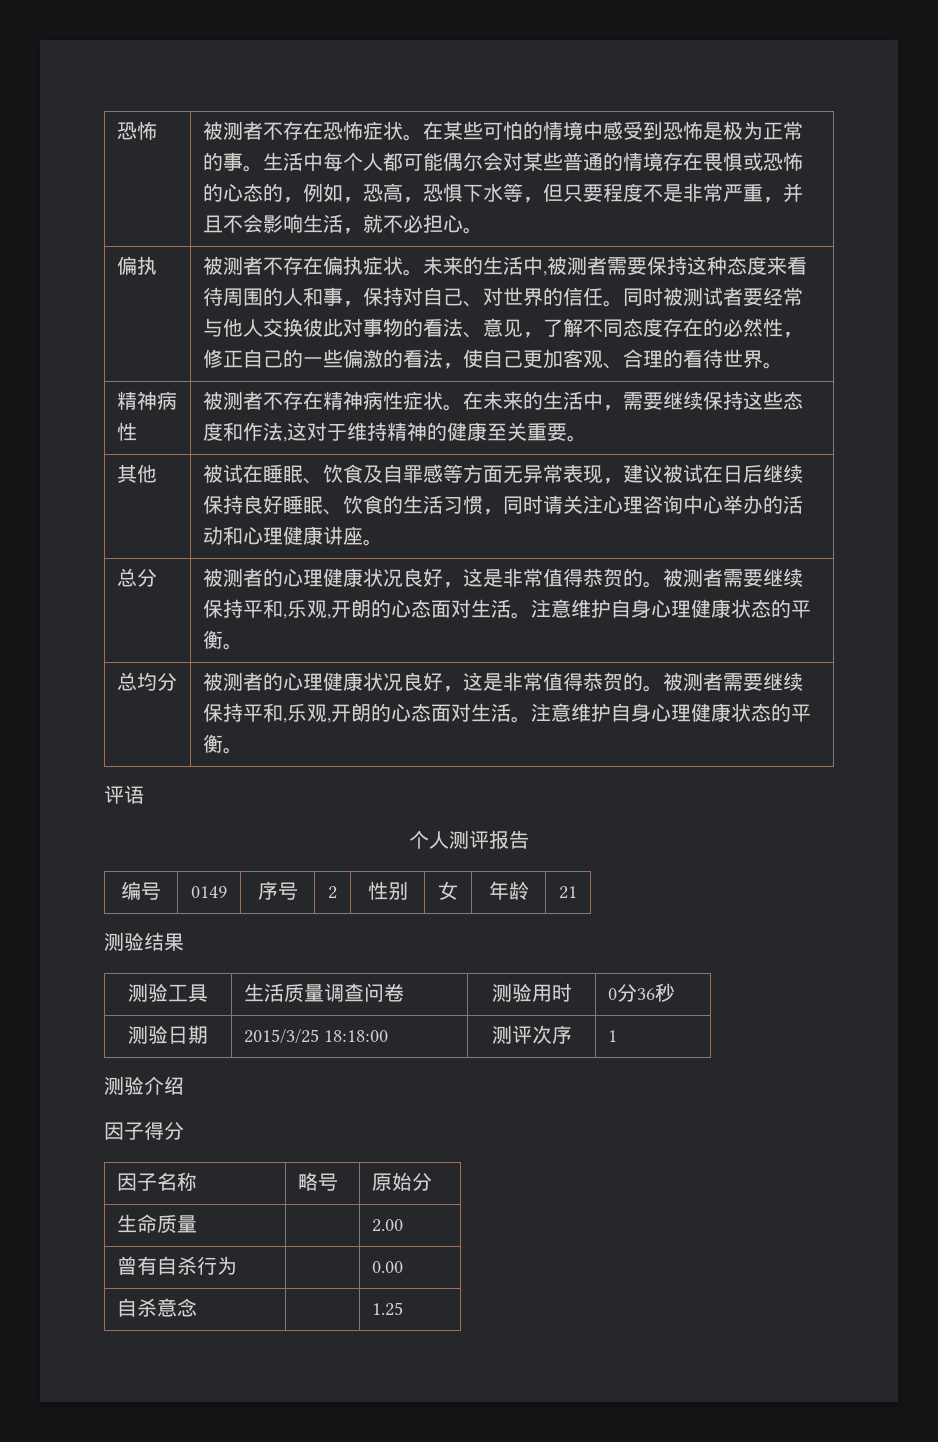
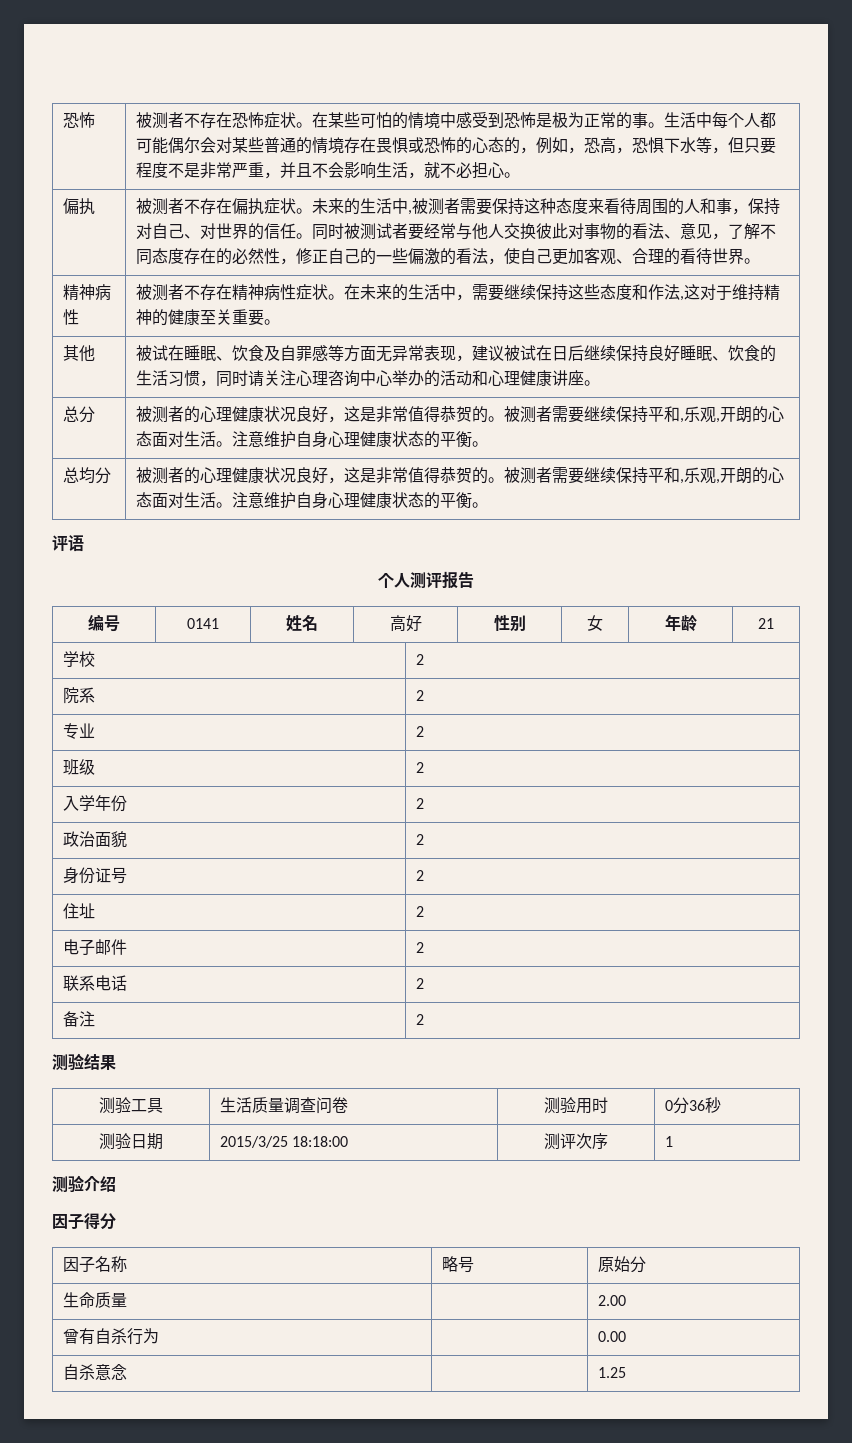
- 编号 | 0149 | 序号 | 2 | 性别 | 女 | 年龄 | 21
+ 编号 | 0141 | 姓名 | 高好 | 性别 | 女 | 年龄 | 21
+ 学校 | 2
+ 院系 | 2
+ 专业 | 2
+ 班级 | 2
+ 入学年份 | 2
+ 政治面貌 | 2
+ 身份证号 | 2
+ 住址 | 2
+ 电子邮件 | 2
+ 联系电话 | 2
+ 备注 | 2

